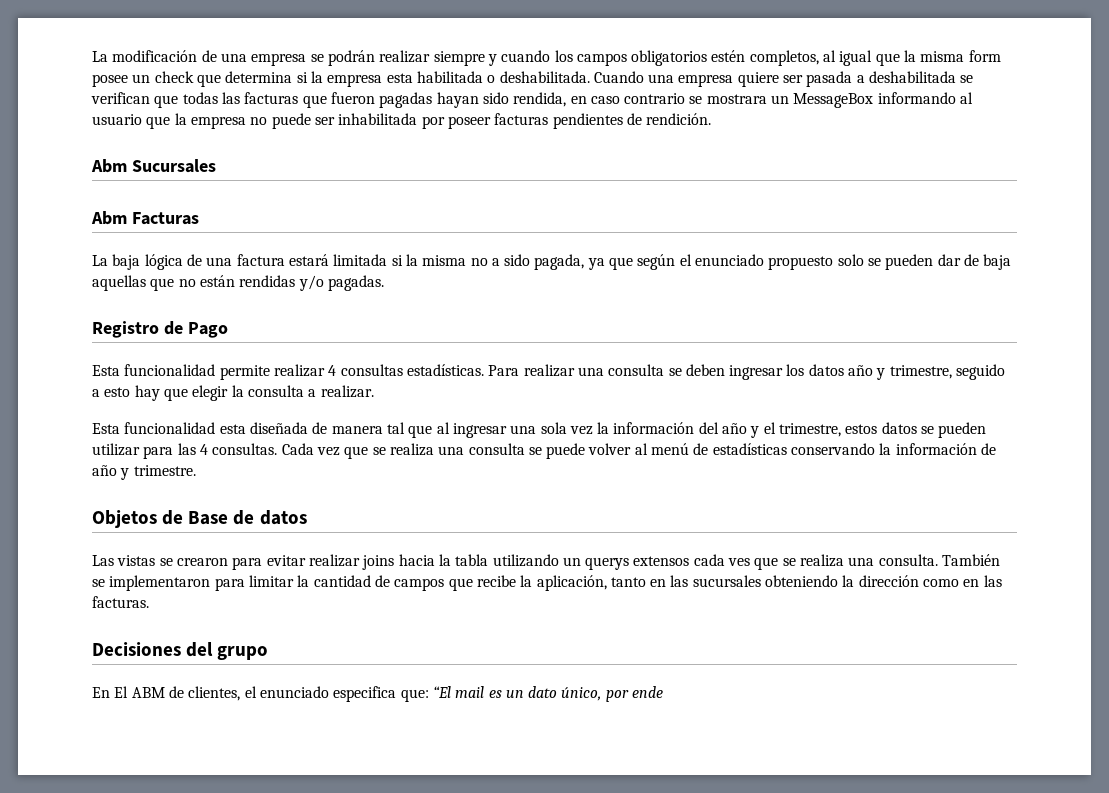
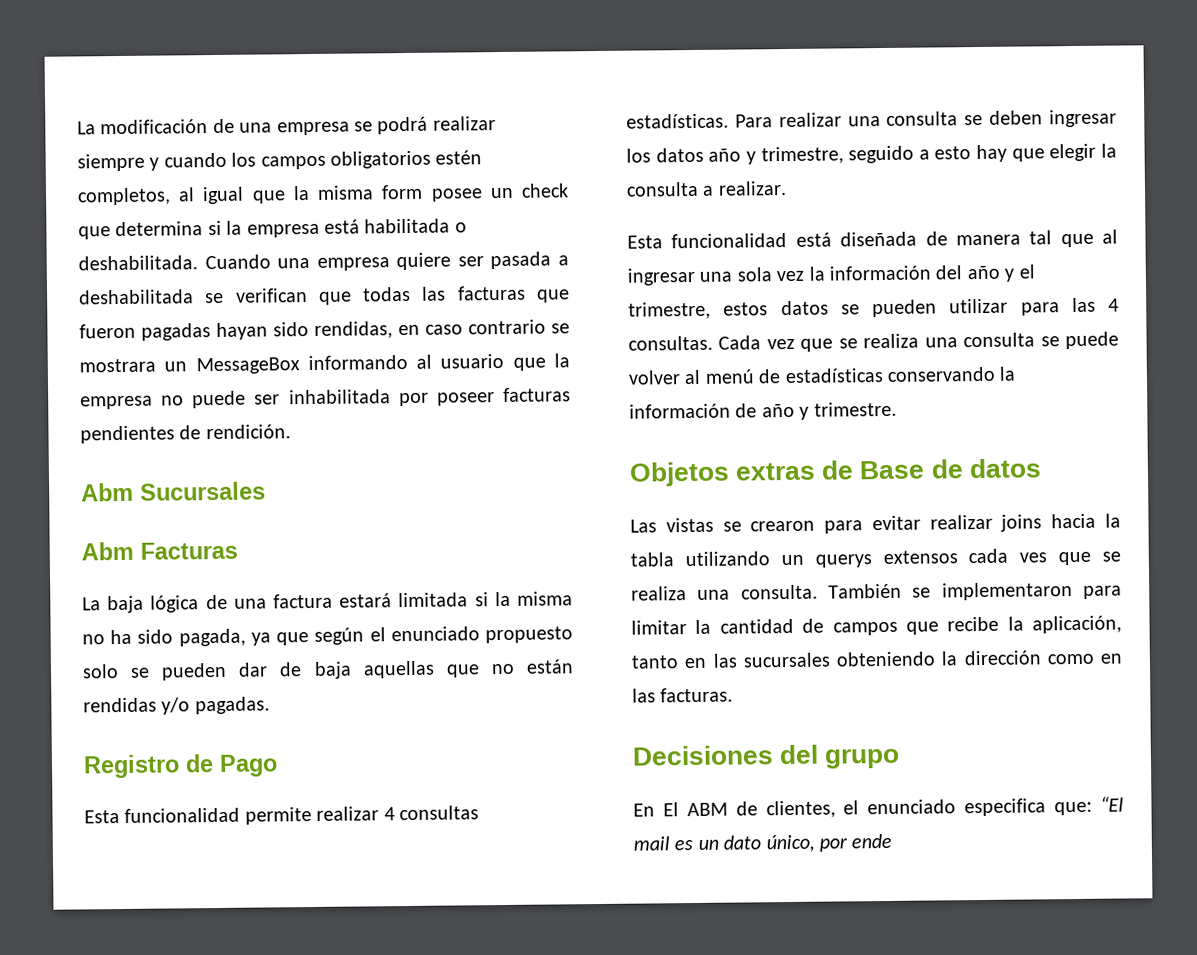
- La modificación de una empresa se podrán realizar siempre y cuando los campos obligatorios estén completos, al igual que la misma form posee un check que determina si la empresa esta habilitada o deshabilitada.
+ La modificación de una empresa se podrá realizar siempre y cuando los campos obligatorios estén completos, al igual que la misma form posee un check que determina si la empresa está habilitada o deshabilitada.
- Cuando una empresa quiere ser pasada a deshabilitada se verifican que todas las facturas que fueron pagadas hayan sido rendida, en caso contrario se mostrara un MessageBox informando al usuario que la empresa no puede ser inhabilitada por poseer facturas pendientes de rendición.
+ Cuando una empresa quiere ser pasada a deshabilitada se verifican que todas las facturas que fueron pagadas hayan sido rendidas, en caso contrario se mostrara un MessageBox informando al usuario que la empresa no puede ser inhabilitada por poseer facturas pendientes de rendición.
- La baja lógica de una factura estará limitada si la misma no a sido pagada, ya que según el enunciado propuesto solo se pueden dar de baja aquellas que no están rendidas y/o pagadas.
+ La baja lógica de una factura estará limitada si la misma no ha sido pagada, ya que según el enunciado propuesto solo se pueden dar de baja aquellas que no están rendidas y/o pagadas.
- Esta funcionalidad esta diseñada de manera tal que al ingresar una sola vez la información del año y el trimestre, estos datos se pueden utilizar para las 4 consultas.
+ Esta funcionalidad está diseñada de manera tal que al ingresar una sola vez la información del año y el trimestre, estos datos se pueden utilizar para las 4 consultas.
- Objetos de Base de datos
+ Objetos extras de Base de datos

